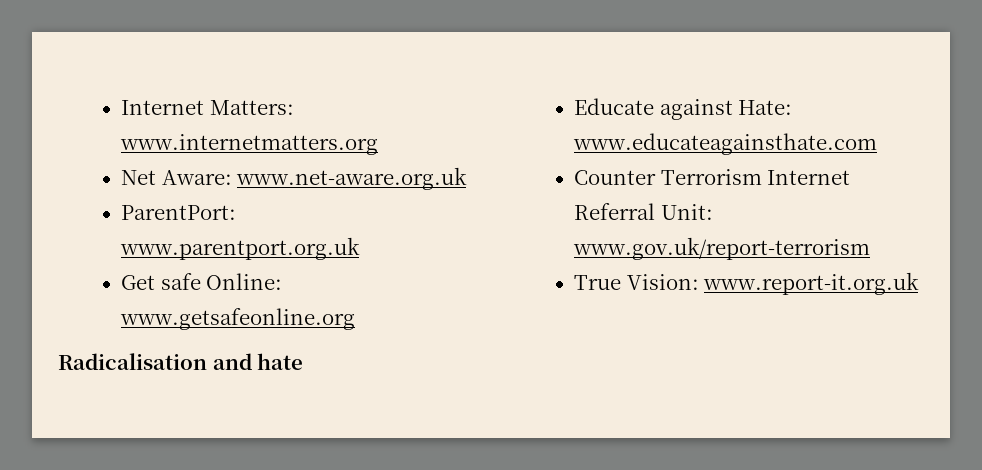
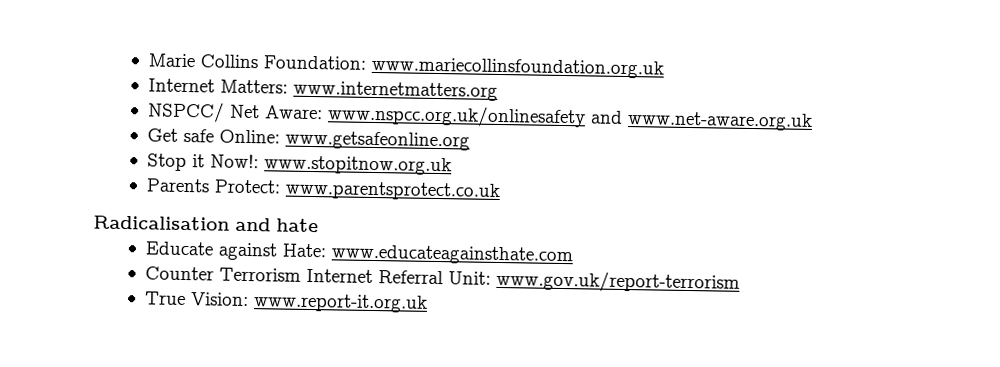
+ Marie Collins Foundation: www.mariecollinsfoundation.org.uk
- Net Aware: www.net-aware.org.uk
+ NSPCC/ Net Aware: www.nspcc.org.uk/onlinesafety and www.net-aware.org.uk
- ParentPort: www.parentport.org.uk
+ Stop it Now!: www.stopitnow.org.uk
+ Parents Protect: www.parentsprotect.co.uk

